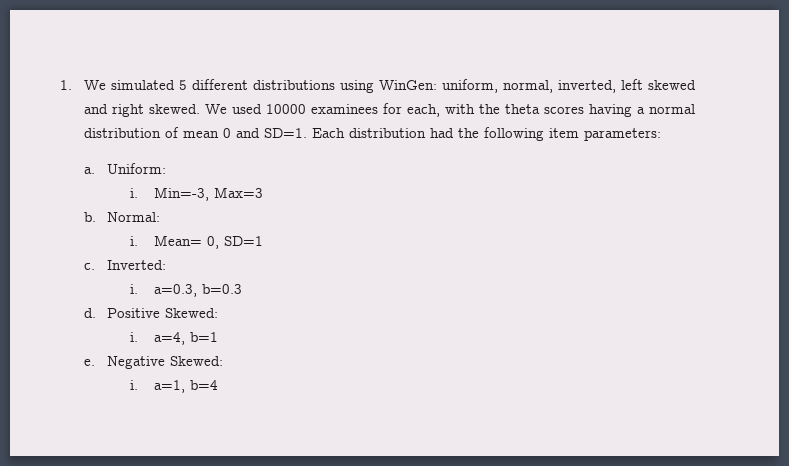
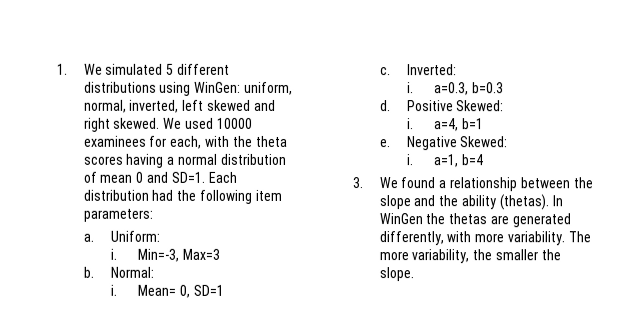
+ 3. We found a relationship between the slope and the ability (thetas). In WinGen the thetas are generated differently, with more variability. The more variability, the smaller the slope.

